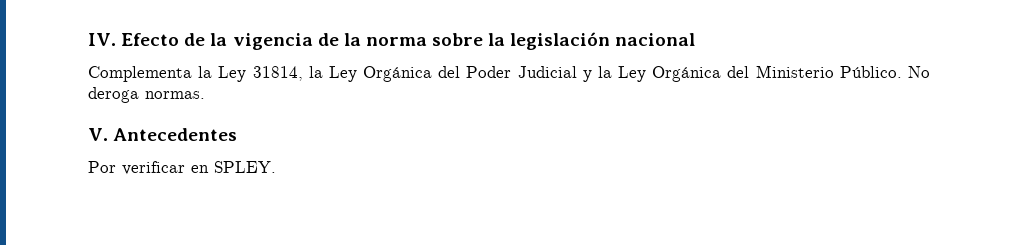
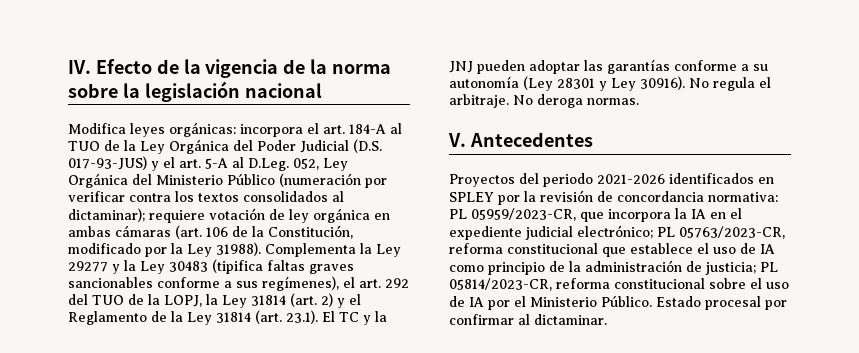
- Complementa la Ley 31814, la Ley Orgánica del Poder Judicial y la Ley Orgánica del Ministerio Público.
+ Modifica leyes orgánicas: incorpora el art. 184-A al TUO de la Ley Orgánica del Poder Judicial (D.S. 017-93-JUS) y el art. 5-A al D.Leg. 052, Ley Orgánica del Ministerio Público (numeración por verificar contra los textos consolidados al dictaminar); requiere votación de ley orgánica en ambas cámaras (art. 106 de la Constitución, modificado por la Ley 31988). Complementa la Ley 29277 y la Ley 30483 (tipifica faltas graves sancionables conforme a sus regímenes), el art. 292 del TUO de la LOPJ, la Ley 31814 (art. 2) y el Reglamento de la Ley 31814 (art. 23.1). El TC y la JNJ pueden adoptar las garantías conforme a su autonomía (Ley 28301 y Ley 30916). No regula el arbitraje.
- Por verificar en SPLEY.
+ Proyectos del periodo 2021-2026 identificados en SPLEY por la revisión de concordancia normativa: PL 05959/2023-CR, que incorpora la IA en el expediente judicial electrónico; PL 05763/2023-CR, reforma constitucional que establece el uso de IA como principio de la administración de justicia; PL 05814/2023-CR, reforma constitucional sobre el uso de IA por el Ministerio Público. Estado procesal por confirmar al dictaminar.

